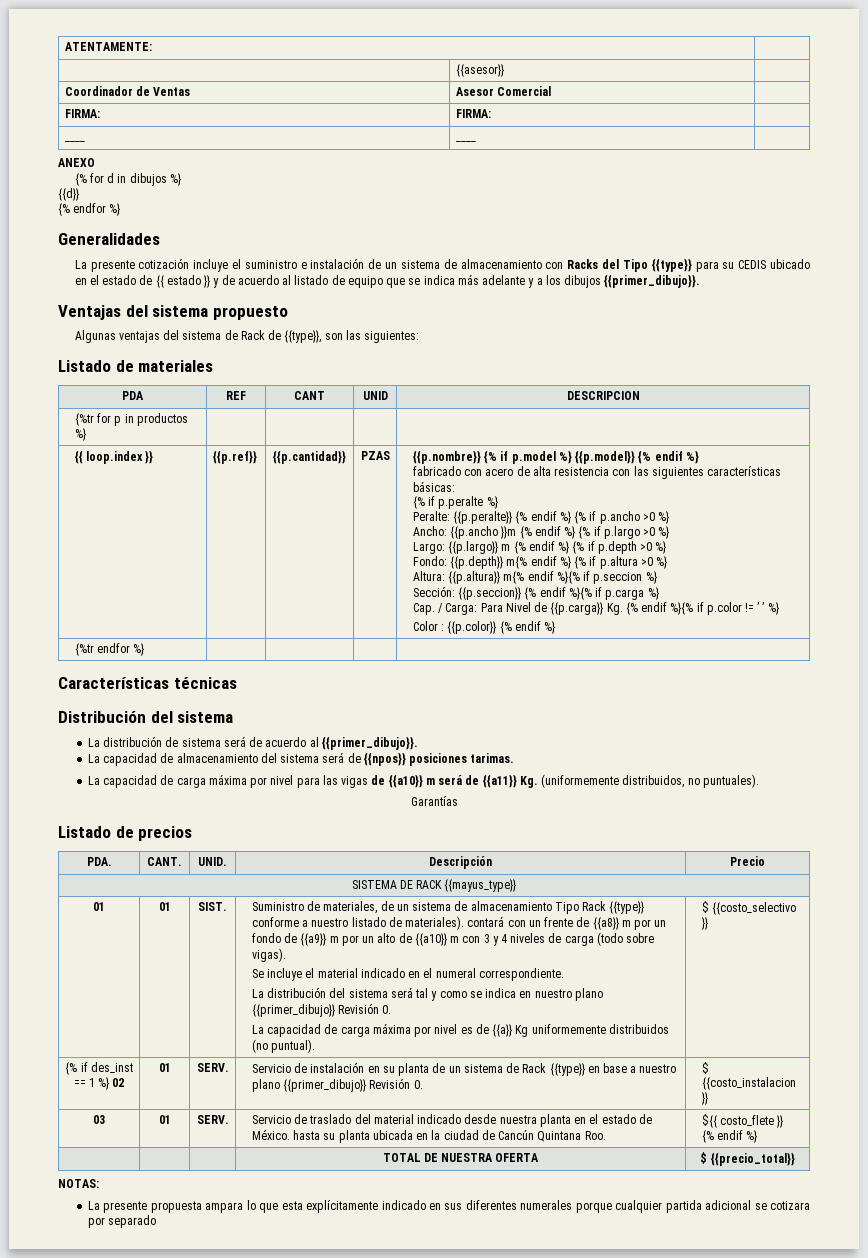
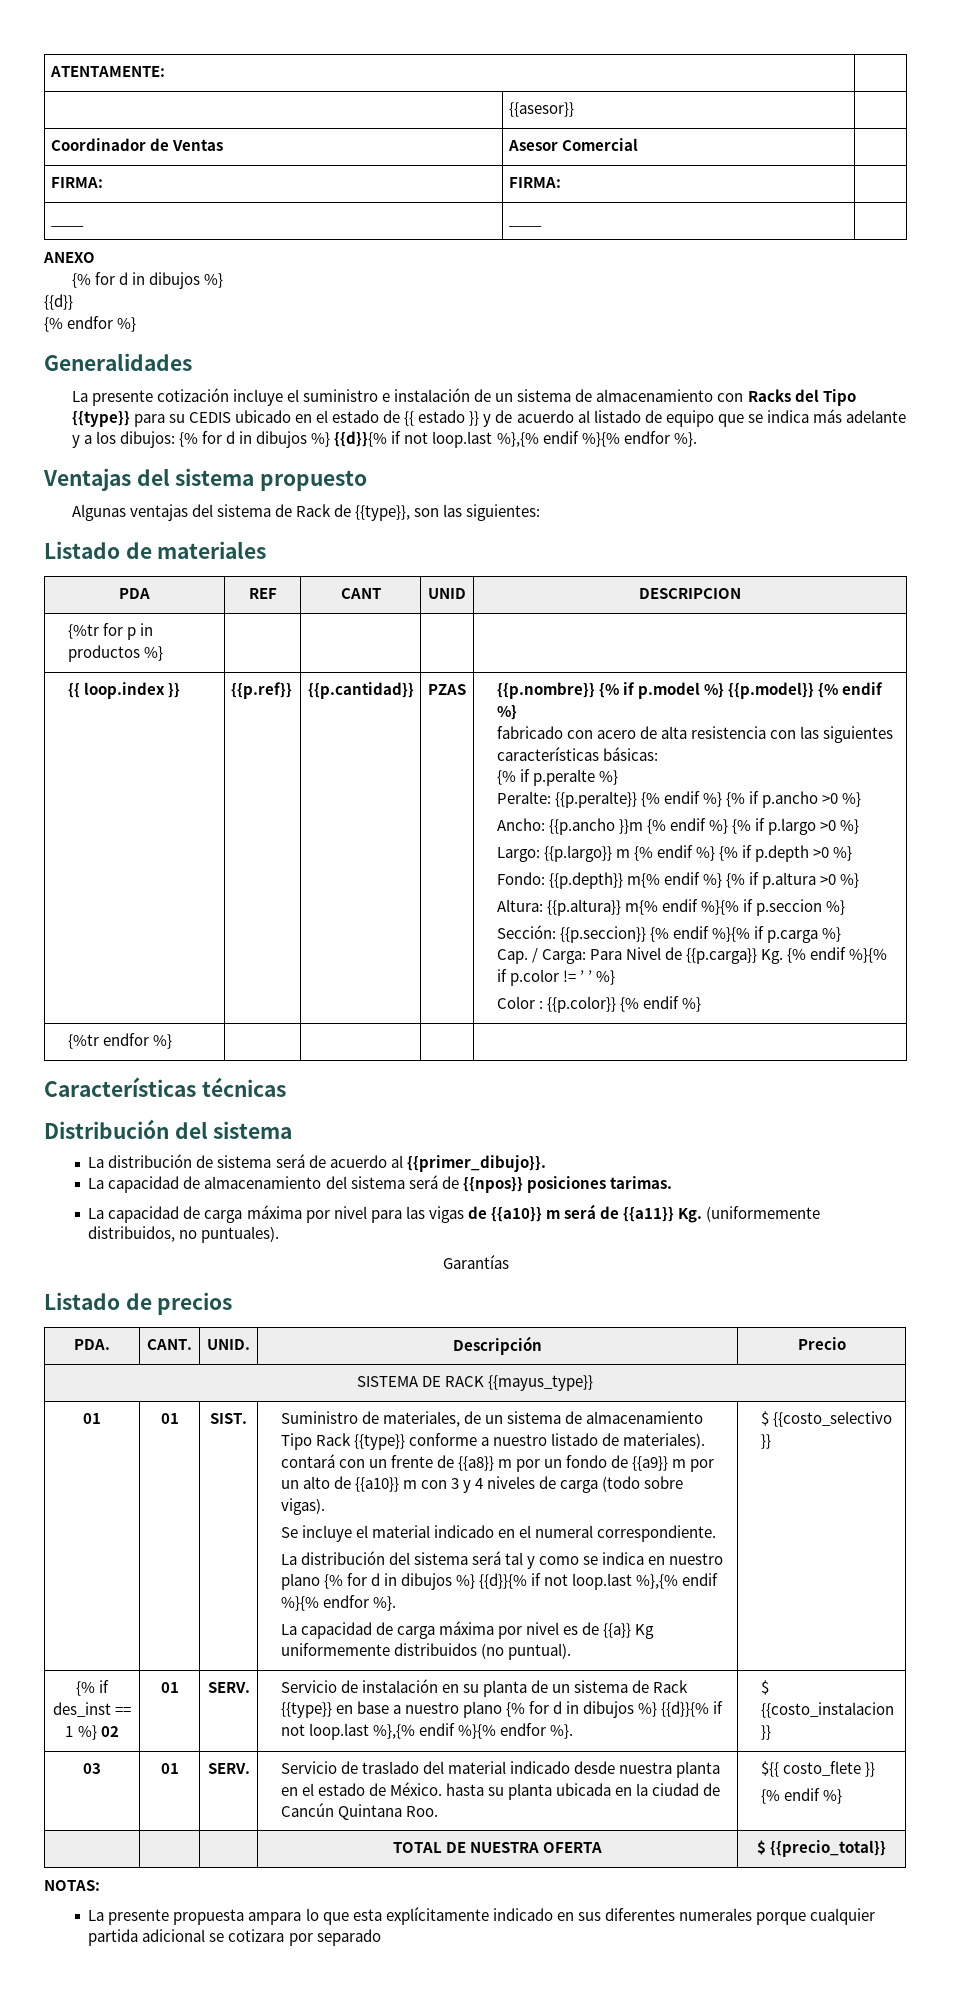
- La presente cotización incluye el suministro e instalación de un sistema de almacenamiento con Racks del Tipo {{type}} para su CEDIS ubicado en el estado de {{ estado }} y de acuerdo al listado de equipo que se indica más adelante y a los dibujos {{primer_dibujo}}.
+ La presente cotización incluye el suministro e instalación de un sistema de almacenamiento con Racks del Tipo {{type}} para su CEDIS ubicado en el estado de {{ estado }} y de acuerdo al listado de equipo que se indica más adelante y a los dibujos: {% for d in dibujos %} {{d}}{% if not loop.last %},{% endif %}{% endfor %}.
- La distribución del sistema será tal y como se indica en nuestro plano {{primer_dibujo}} Revisión 0.
+ La distribución del sistema será tal y como se indica en nuestro plano {% for d in dibujos %} {{d}}{% if not loop.last %},{% endif %}{% endfor %}.
- Servicio de instalación en su planta de un sistema de Rack {{type}} en base a nuestro plano {{primer_dibujo}} Revisión 0.
+ Servicio de instalación en su planta de un sistema de Rack {{type}} en base a nuestro plano {% for d in dibujos %} {{d}}{% if not loop.last %},{% endif %}{% endfor %}.

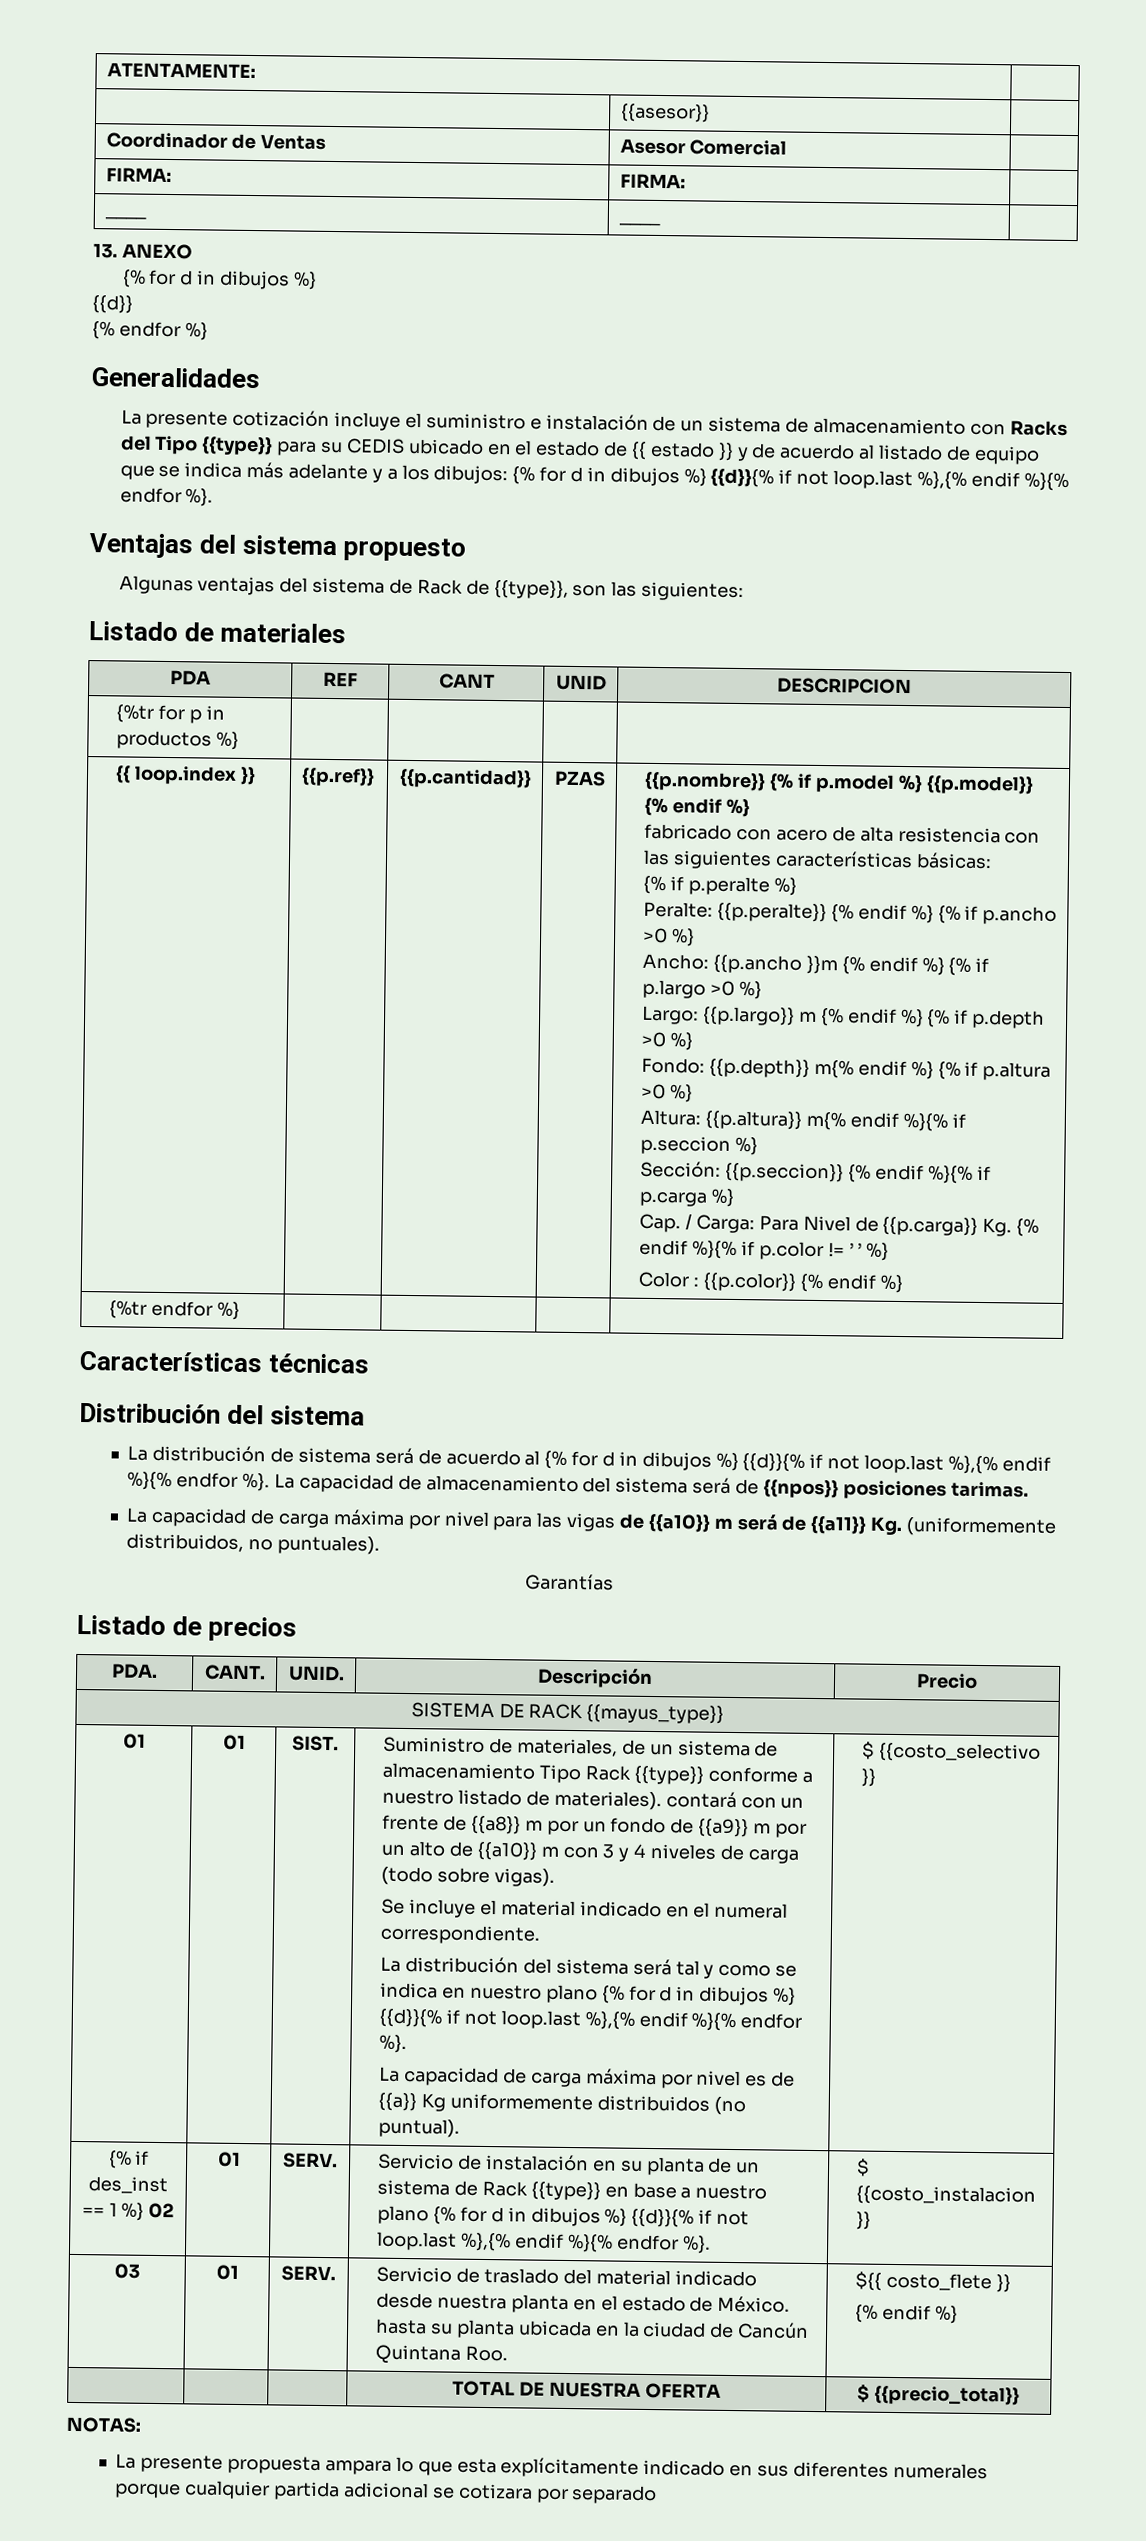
- ANEXO
+ 13. ANEXO
- La distribución de sistema será de acuerdo al {{primer_dibujo}}.
- La capacidad de almacenamiento del sistema será de {{npos}} posiciones tarimas.
+ La distribución de sistema será de acuerdo al {% for d in dibujos %} {{d}}{% if not loop.last %},{% endif %}{% endfor %}. La capacidad de almacenamiento del sistema será de {{npos}} posiciones tarimas.

